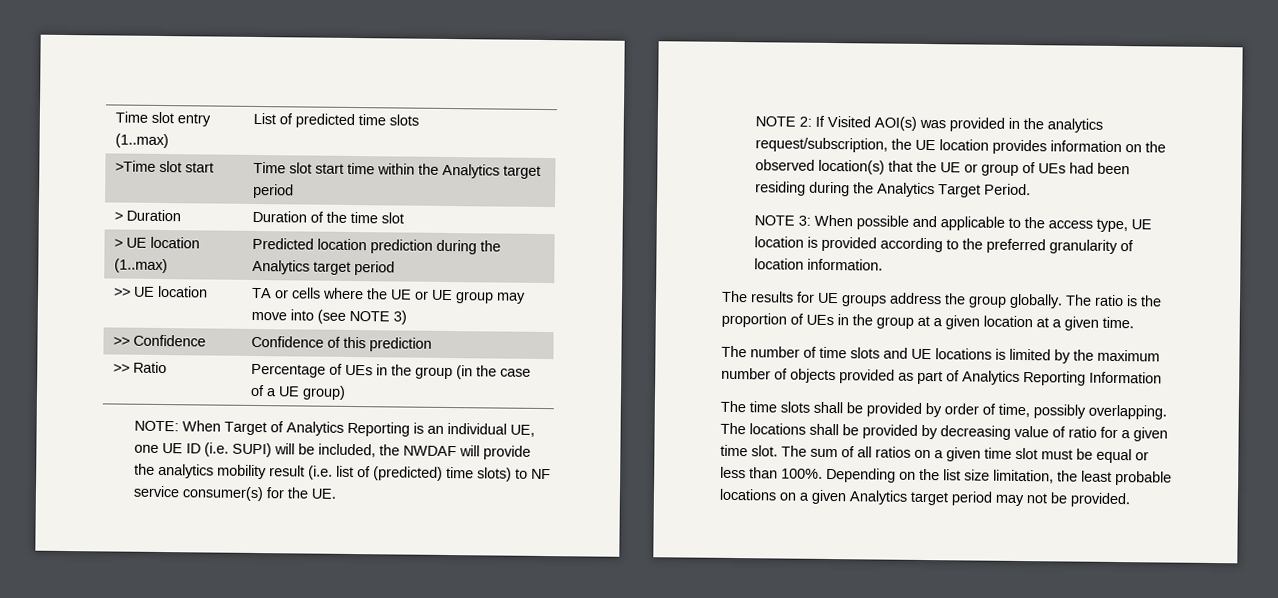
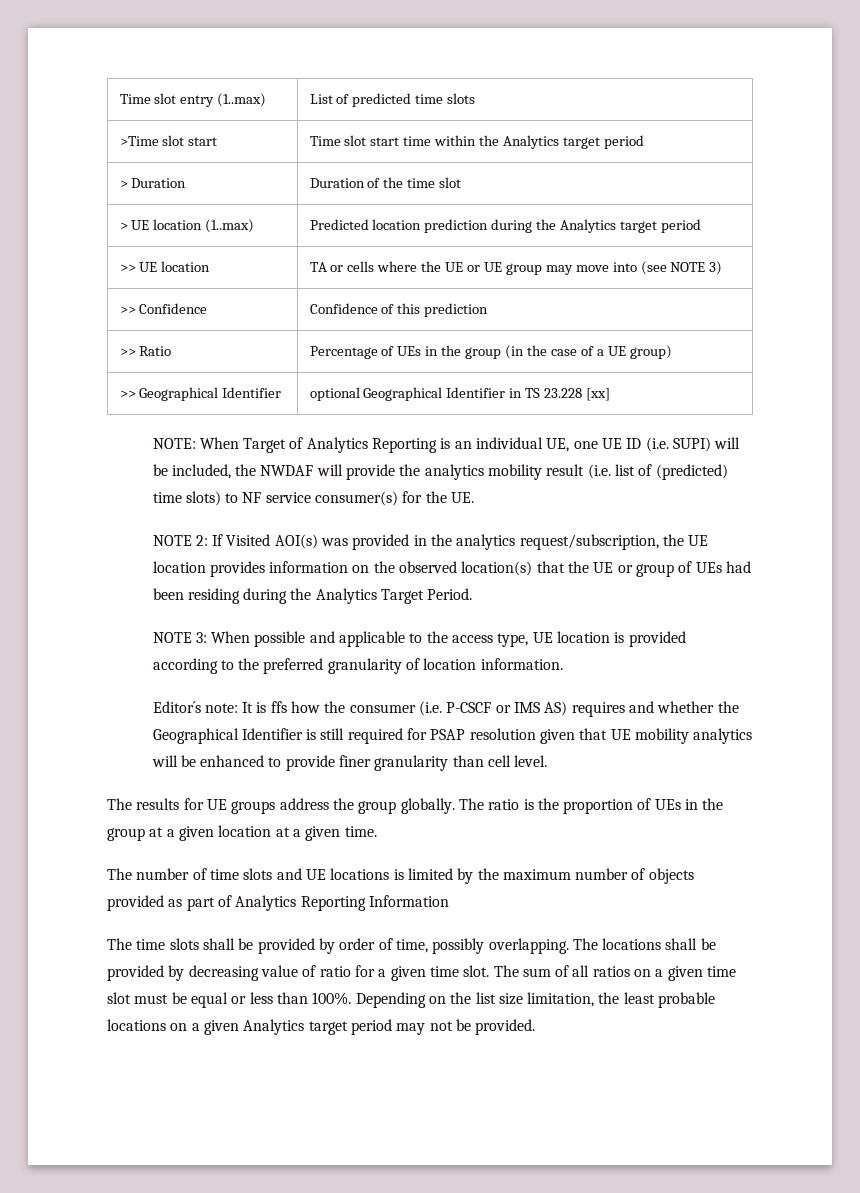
+ >> Geographical Identifier | optional Geographical Identifier in TS 23.228 [xx]
+ Editor´s note: It is ffs how the consumer (i.e. P-CSCF or IMS AS) requires and whether the Geographical Identifier is still required for PSAP resolution given that UE mobility analytics will be enhanced to provide finer granularity than cell level.

